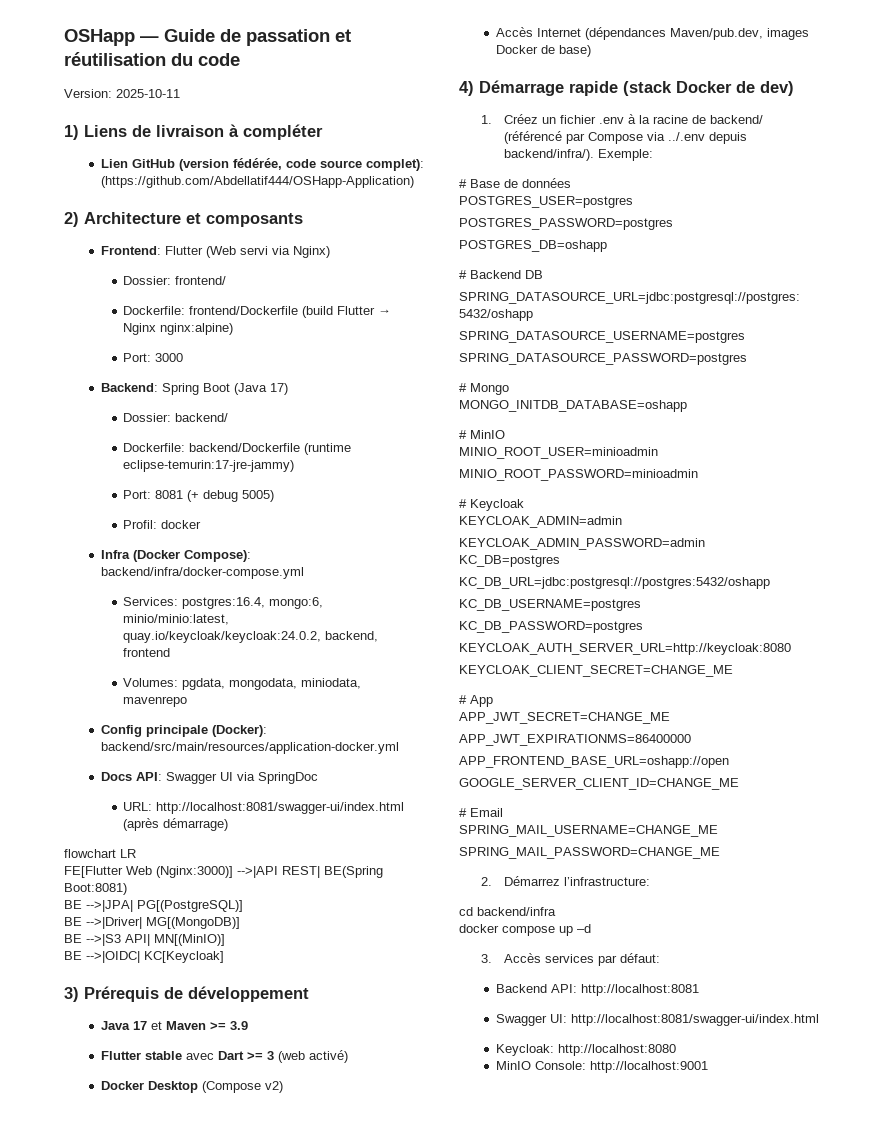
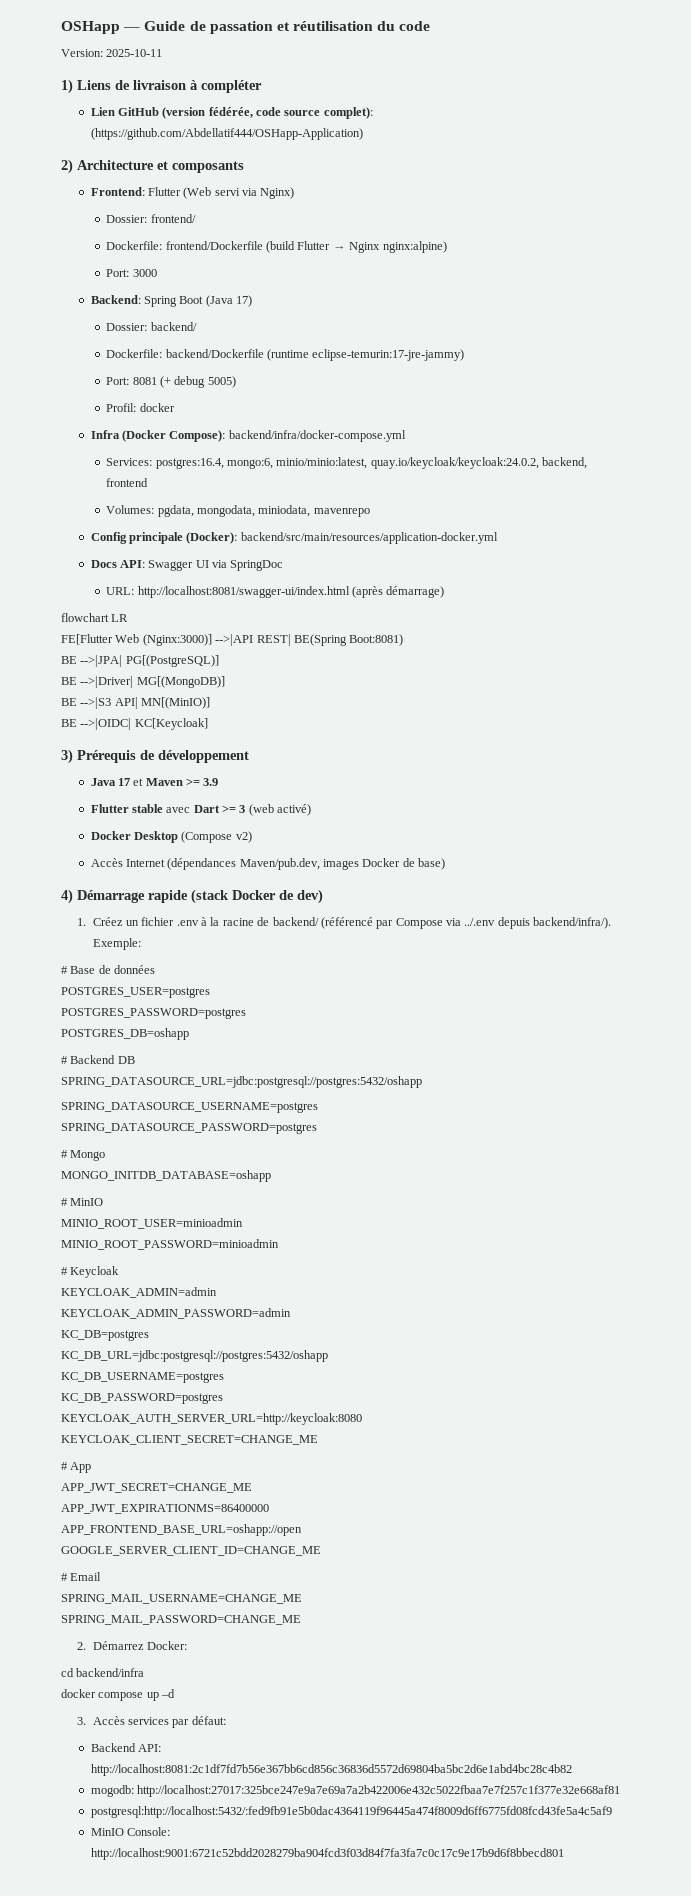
- 2. Démarrez l’infrastructure:
+ 2. Démarrez Docker:
- Backend API: http://localhost:8081
- Swagger UI: http://localhost:8081/swagger-ui/index.html
- Keycloak: http://localhost:8080
+ Backend API: http://localhost:8081:2c1df7fd7b56e367bb6cd856c36836d5572d69804ba5bc2d6e1abd4bc28c4b82
+ mogodb: http://localhost:27017:325bce247e9a7e69a7a2b422006e432c5022fbaa7e7f257c1f377e32e668af81
+ postgresql:http://localhost:5432/:fed9fb91e5b0dac4364119f96445a474f8009d6ff6775fd08fcd43fe5a4c5af9
- MinIO Console: http://localhost:9001
+ MinIO Console: http://localhost:9001:6721c52bdd2028279ba904fcd3f03d84f7fa3fa7c0c17c9e17b9d6f8bbecd801

